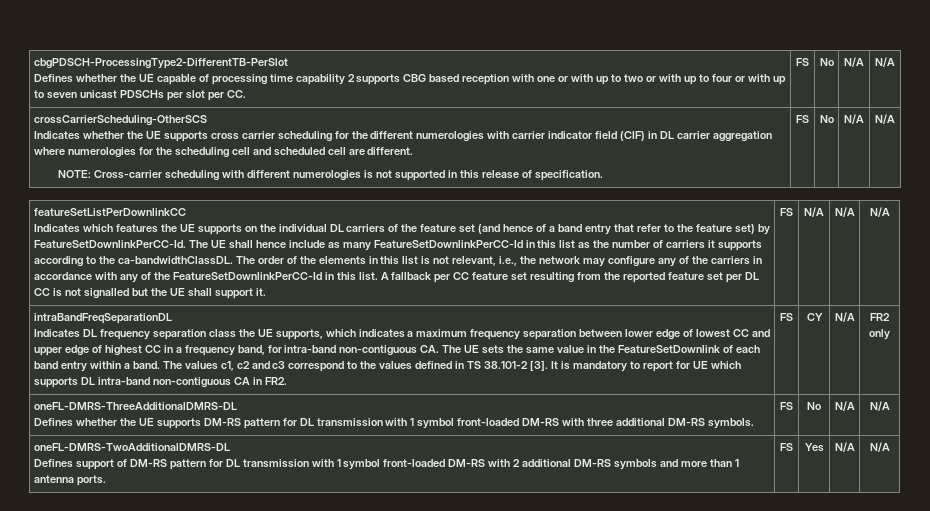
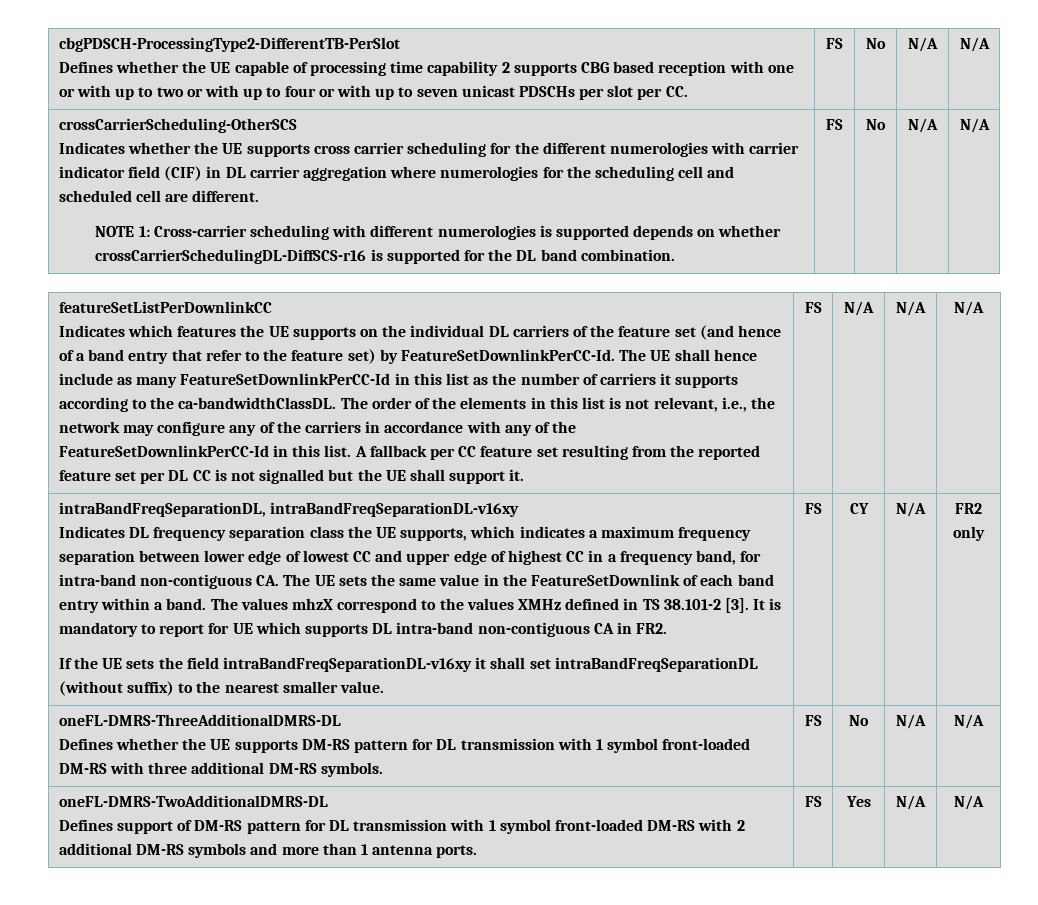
- NOTE: Cross-carrier scheduling with different numerologies is not supported in this release of specification.
+ NOTE 1: Cross-carrier scheduling with different numerologies is supported depends on whether crossCarrierSchedulingDL-DiffSCS-r16 is supported for the DL band combination.
- intraBandFreqSeparationDL
+ intraBandFreqSeparationDL, intraBandFreqSeparationDL-v16xy
- The values c1, c2 and c3 correspond to the values defined in TS 38.101-2 [3].
+ The values mhzX correspond to the values XMHz defined in TS 38.101-2 [3].
+ If the UE sets the field intraBandFreqSeparationDL-v16xy it shall set intraBandFreqSeparationDL (without suffix) to the nearest smaller value.

